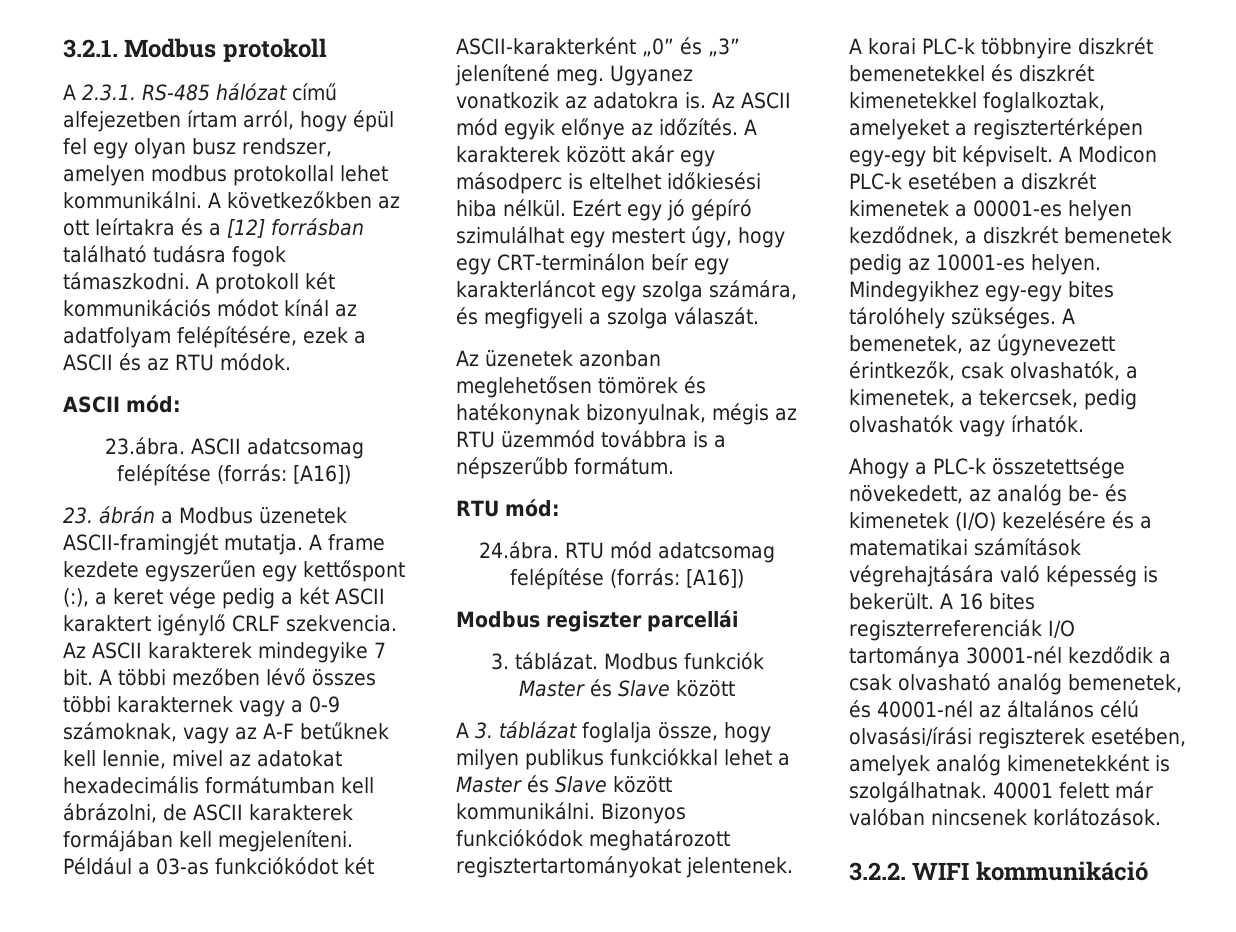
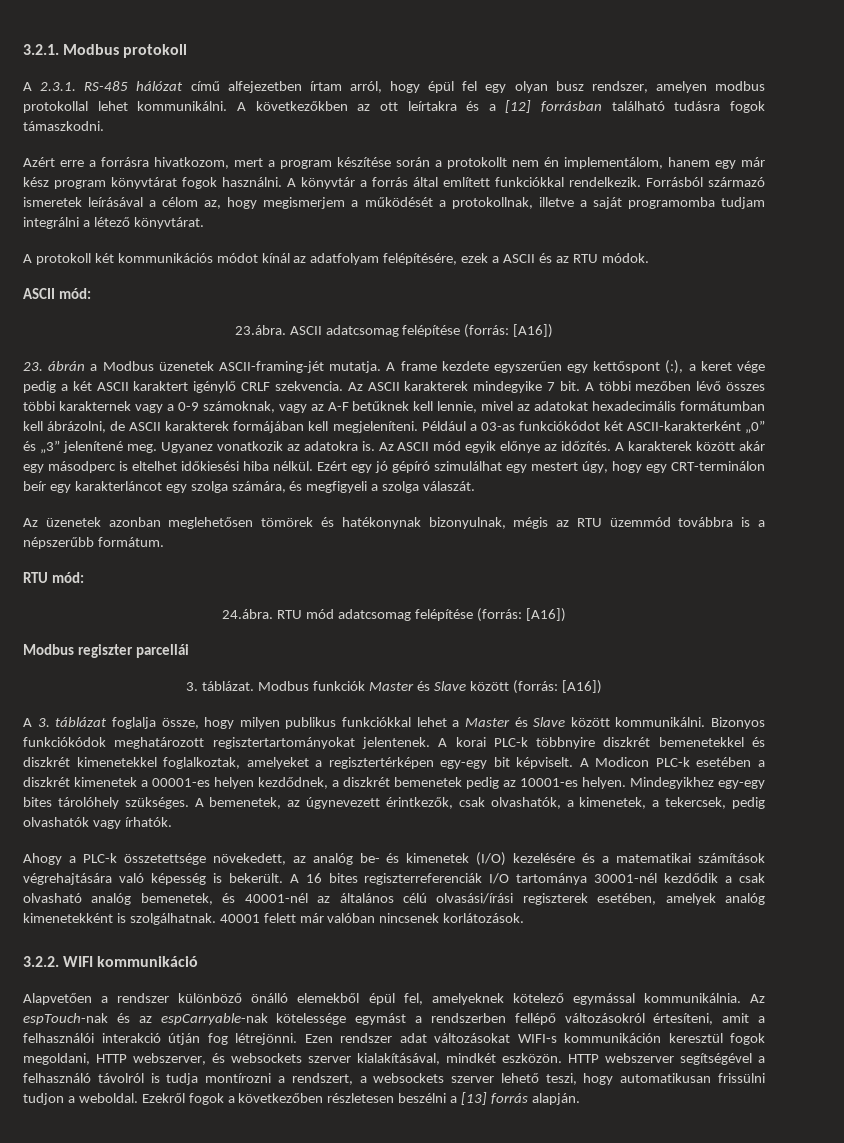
- A következőkben az ott leírtakra és a [12] forrásban található tudásra fogok támaszkodni. A protokoll két kommunikációs módot kínál az adatfolyam felépítésére, ezek a ASCII és az RTU módok.
+ A következőkben az ott leírtakra és a [12] forrásban található tudásra fogok támaszkodni.
+ Azért erre a forrásra hivatkozom, mert a program készítése során a protokollt nem én implementálom, hanem egy már kész program könyvtárat fogok használni. A könyvtár a forrás által említett funkciókkal rendelkezik. Forrásból származó ismeretek leírásával a célom az, hogy megismerjem a működését a protokollnak, illetve a saját programomba tudjam integrálni a létező könyvtárat.
+ A protokoll két kommunikációs módot kínál az adatfolyam felépítésére, ezek a ASCII és az RTU módok.
- 23. ábrán a Modbus üzenetek ASCII-framingjét mutatja.
+ 23. ábrán a Modbus üzenetek ASCII-framing-jét mutatja.
- Modbus funkciók Master és Slave között
+ Modbus funkciók Master és Slave között (forrás: [A16])
+ Alapvetően a rendszer különböző önálló elemekből épül fel, amelyeknek kötelező egymással kommunikálnia. Az espTouch-nak és az espCarryable-nak kötelessége egymást a rendszerben fellépő változásokról értesíteni, amit a felhasználói interakció útján fog létrejönni. Ezen rendszer adat változásokat WIFI-s kommunikáción keresztül fogok megoldani, HTTP webszerver, és websockets szerver kialakításával, mindkét eszközön. HTTP webszerver segítségével a felhasználó távolról is tudja montírozni a rendszert, a websockets szerver lehető teszi, hogy automatikusan frissülni tudjon a weboldal. Ezekről fogok a következőben részletesen beszélni a [13] forrás alapján.

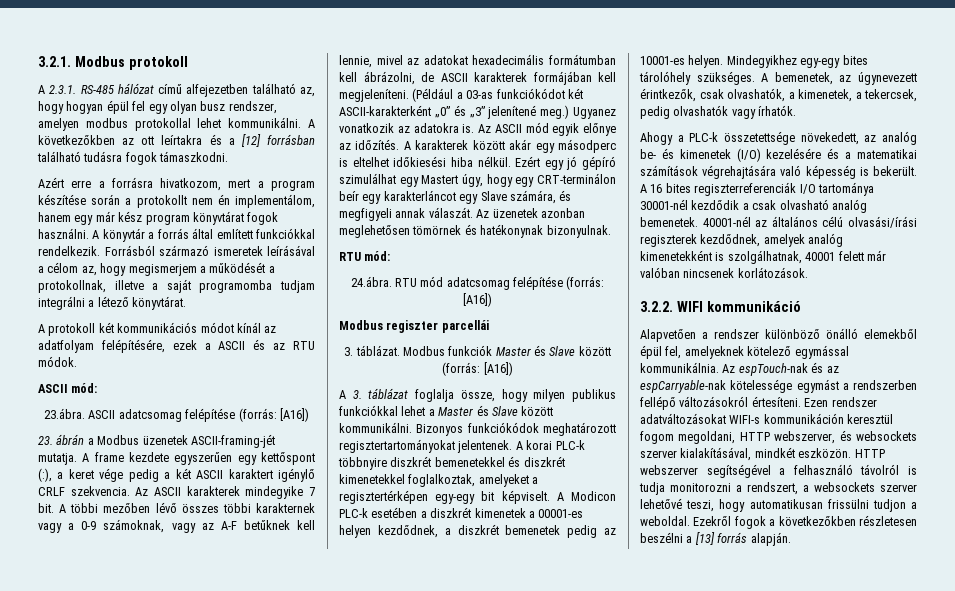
- A 2.3.1. RS-485 hálózat című alfejezetben írtam arról, hogy épül fel egy olyan busz rendszer, amelyen modbus protokollal lehet kommunikálni.
+ A 2.3.1. RS-485 hálózat című alfejezetben található az, hogy hogyan épül fel egy olyan busz rendszer, amelyen modbus protokollal lehet kommunikálni.
- Például a 03-as funkciókódot két ASCII-karakterként „0” és „3” jelenítené meg.
+ (Például a 03-as funkciókódot két ASCII-karakterként „0” és „3” jelenítené meg.)
- Ezért egy jó gépíró szimulálhat egy mestert úgy, hogy egy CRT-terminálon beír egy karakterláncot egy szolga számára, és megfigyeli a szolga válaszát.
- Az üzenetek azonban meglehetősen tömörek és hatékonynak bizonyulnak, mégis az RTU üzemmód továbbra is a népszerűbb formátum.
+ Ezért egy jó gépíró szimulálhat egy Mastert úgy, hogy egy CRT-terminálon beír egy karakterláncot egy Slave számára, és megfigyeli annak válaszát. Az üzenetek azonban meglehetősen tömörnek és hatékonynak bizonyulnak.
- A 16 bites regiszterreferenciák I/O tartománya 30001-nél kezdődik a csak olvasható analóg bemenetek, és 40001-nél az általános célú olvasási/írási regiszterek esetében, amelyek analóg kimenetekként is szolgálhatnak. 40001 felett már valóban nincsenek korlátozások.
+ A 16 bites regiszterreferenciák I/O tartománya 30001-nél kezdődik a csak olvasható analóg bemenetek. 40001-nél az általános célú olvasási/írási regiszterek kezdődnek, amelyek analóg kimenetekként is szolgálhatnak, 40001 felett már valóban nincsenek korlátozások.
- Az espTouch-nak és az espCarryable-nak kötelessége egymást a rendszerben fellépő változásokról értesíteni, amit a felhasználói interakció útján fog létrejönni. Ezen rendszer adat változásokat WIFI-s kommunikáción keresztül fogok megoldani, HTTP webszerver, és websockets szerver kialakításával, mindkét eszközön.
+ Az espTouch-nak és az espCarryable-nak kötelessége egymást a rendszerben fellépő változásokról értesíteni. Ezen rendszer adatváltozásokat WIFI-s kommunikáción keresztül fogom megoldani, HTTP webszerver, és websockets szerver kialakításával, mindkét eszközön.
- HTTP webszerver segítségével a felhasználó távolról is tudja montírozni a rendszert, a websockets szerver lehető teszi, hogy automatikusan frissülni tudjon a weboldal.
+ HTTP webszerver segítségével a felhasználó távolról is tudja monitorozni a rendszert, a websockets szerver lehetővé teszi, hogy automatikusan frissülni tudjon a weboldal.
- Ezekről fogok a következőben részletesen beszélni a [13] forrás alapján.
+ Ezekről fogok a következőkben részletesen beszélni a [13] forrás alapján.

